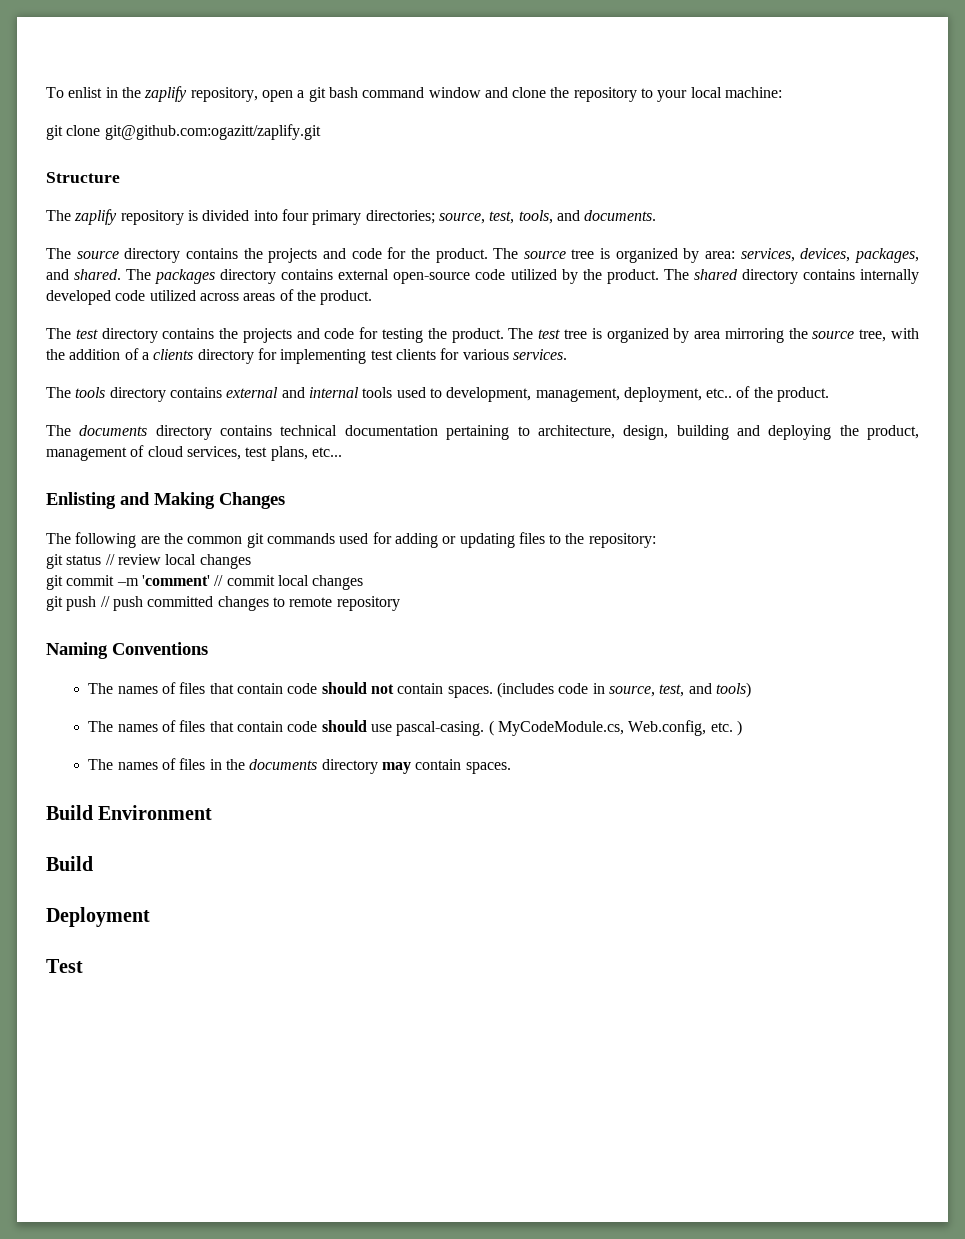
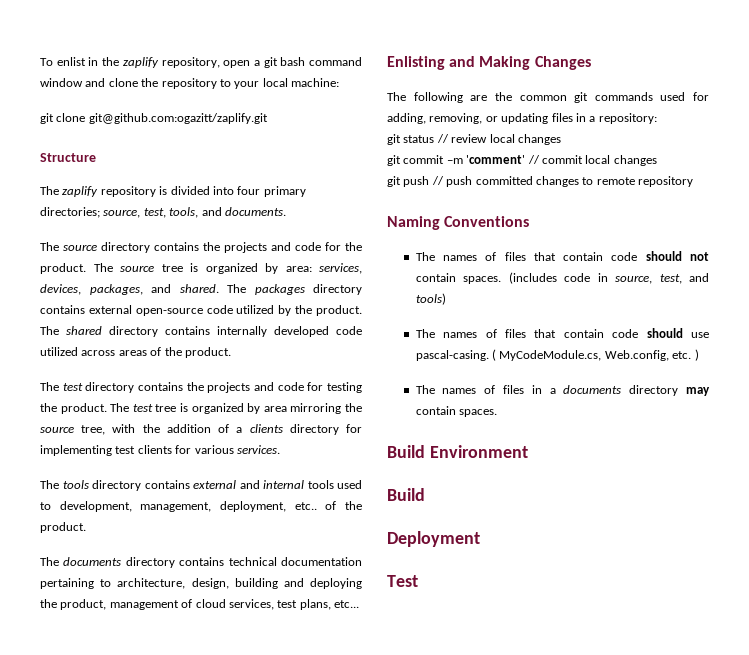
- The following are the common git commands used for adding or updating files to the repository:
+ The following are the common git commands used for adding, removing, or updating files in a repository:
- The names of files in the documents directory may contain spaces.
+ The names of files in a documents directory may contain spaces.

